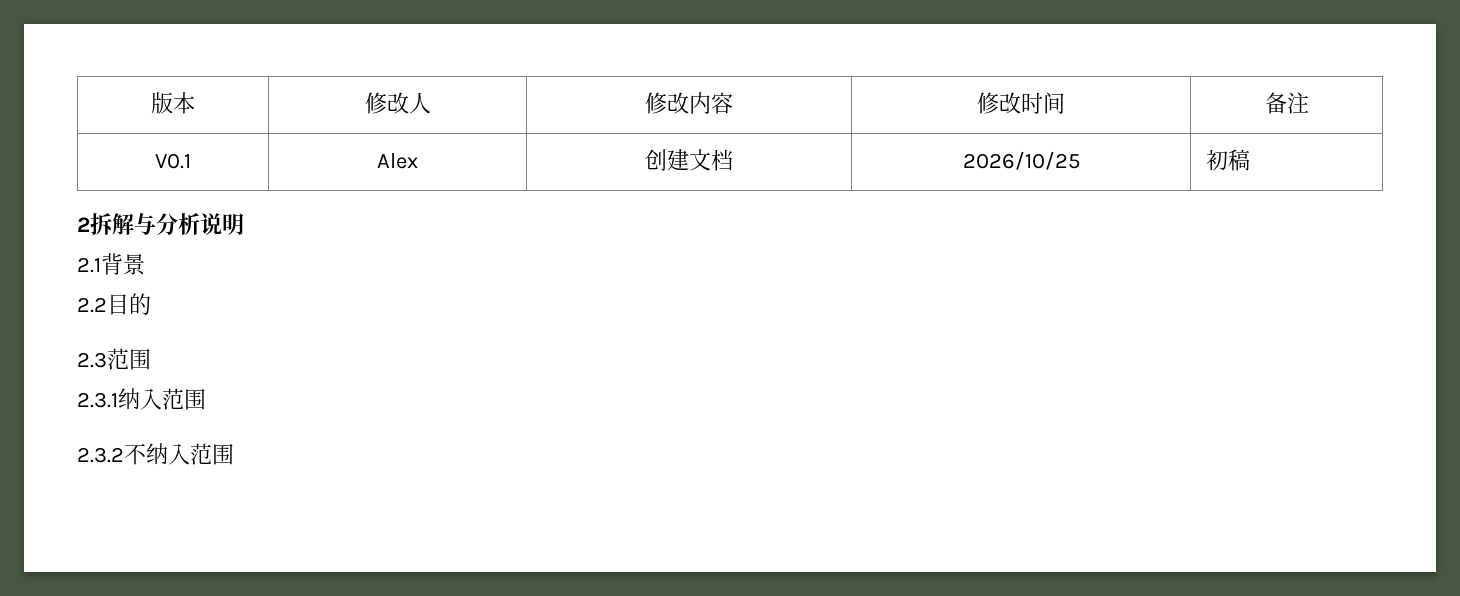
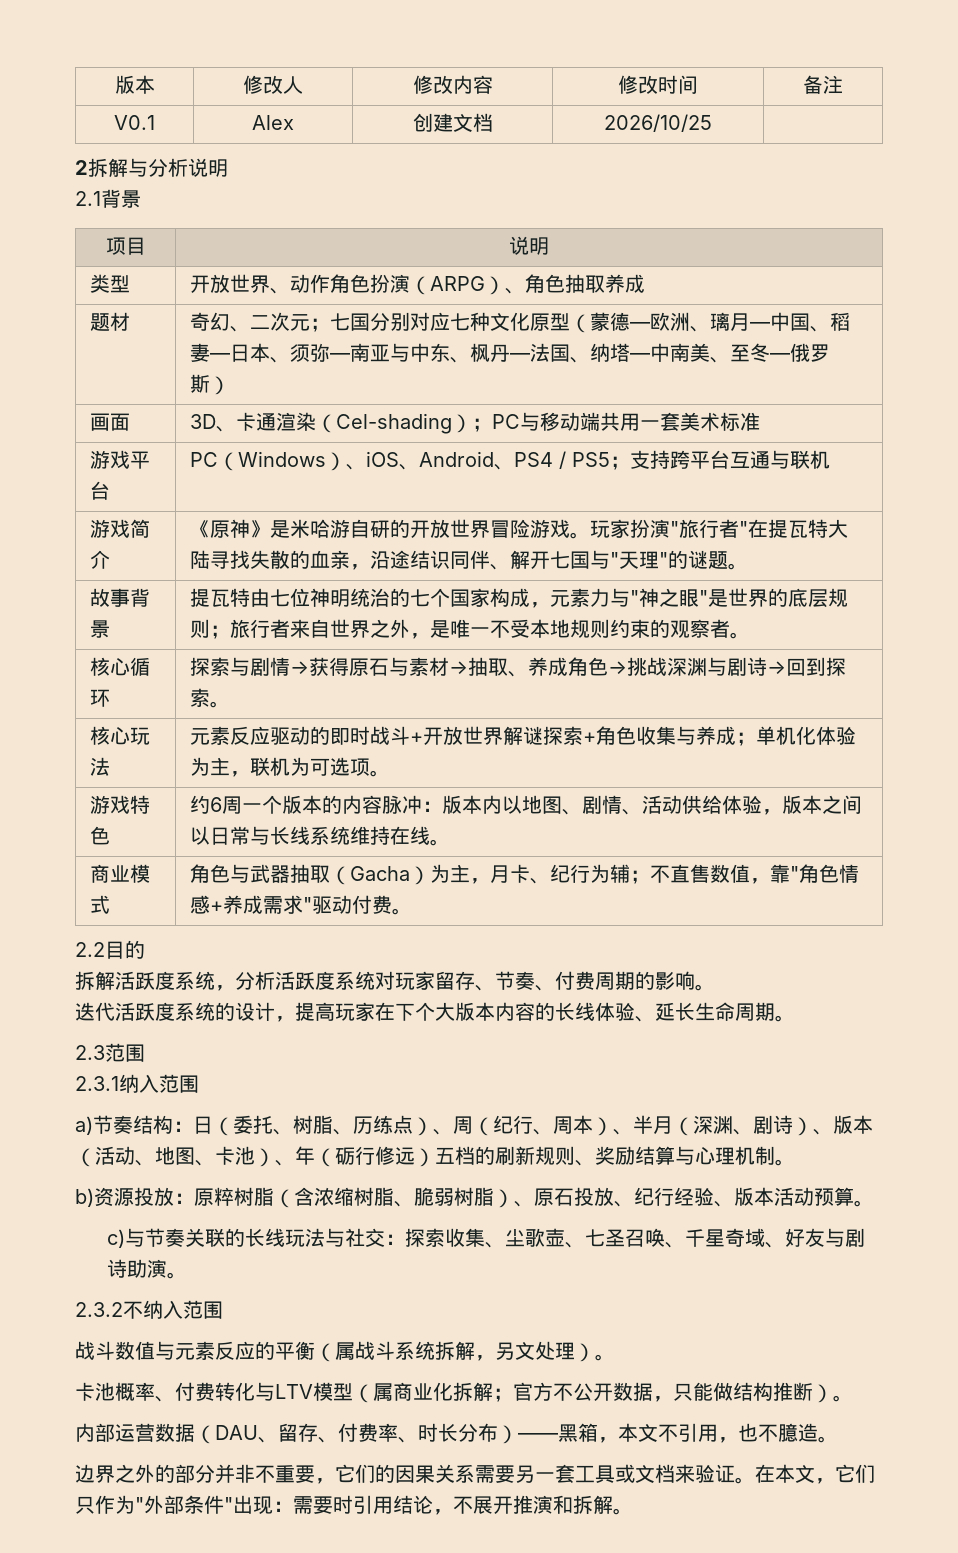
- V0.1 | Alex | 创建文档 | 2026/10/25 | 初稿
+ V0.1 | Alex | 创建文档 | 2026/10/25 |
+ 项目 | 说明
+ 类型 | 开放世界、动作角色扮演（ARPG）、角色抽取养成
+ 题材 | 奇幻、二次元；七国分别对应七种文化原型（蒙德—欧洲、璃月—中国、稻妻—日本、须弥—南亚与中东、枫丹—法国、纳塔—中南美、至冬—俄罗斯）
+ 画面 | 3D、卡通渲染（Cel-shading）；PC与移动端共用一套美术标准
+ 游戏平台 | PC（Windows）、iOS、Android、PS4 / PS5；支持跨平台互通与联机
+ 游戏简介 | 《原神》是米哈游自研的开放世界冒险游戏。玩家扮演"旅行者"在提瓦特大陆寻找失散的血亲，沿途结识同伴、解开七国与"天理"的谜题。
+ 故事背景 | 提瓦特由七位神明统治的七个国家构成，元素力与"神之眼"是世界的底层规则；旅行者来自世界之外，是唯一不受本地规则约束的观察者。
+ 核心循环 | 探索与剧情→获得原石与素材→抽取、养成角色→挑战深渊与剧诗→回到探索。
+ 核心玩法 | 元素反应驱动的即时战斗+开放世界解谜探索+角色收集与养成；单机化体验为主，联机为可选项。
+ 游戏特色 | 约6周一个版本的内容脉冲：版本内以地图、剧情、活动供给体验，版本之间以日常与长线系统维持在线。
+ 商业模式 | 角色与武器抽取（Gacha）为主，月卡、纪行为辅；不直售数值，靠"角色情感+养成需求"驱动付费。
  2.2目的
+ 拆解活跃度系统，分析活跃度系统对玩家留存、节奏、付费周期的影响。
+ 迭代活跃度系统的设计，提高玩家在下个大版本内容的长线体验、延长生命周期。
+ a)节奏结构：日（委托、树脂、历练点）、周（纪行、周本）、半月（深渊、剧诗）、版本（活动、地图、卡池）、年（砺行修远）五档的刷新规则、奖励结算与心理机制。
+ b)资源投放：原粹树脂（含浓缩树脂、脆弱树脂）、原石投放、纪行经验、版本活动预算。
+ c)与节奏关联的长线玩法与社交：探索收集、尘歌壶、七圣召唤、千星奇域、好友与剧诗助演。
  2.3.2不纳入范围
+ 战斗数值与元素反应的平衡（属战斗系统拆解，另文处理）。
+ 卡池概率、付费转化与LTV模型（属商业化拆解；官方不公开数据，只能做结构推断）。
+ 内部运营数据（DAU、留存、付费率、时长分布）——黑箱，本文不引用，也不臆造。
+ 边界之外的部分并非不重要，它们的因果关系需要另一套工具或文档来验证。在本文，它们只作为"外部条件"出现：需要时引用结论，不展开推演和拆解。

